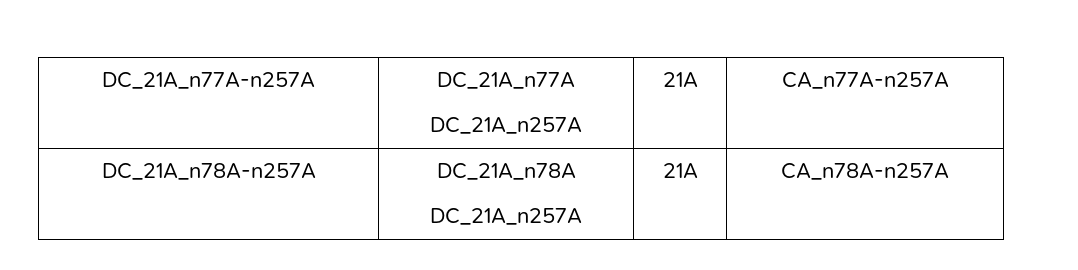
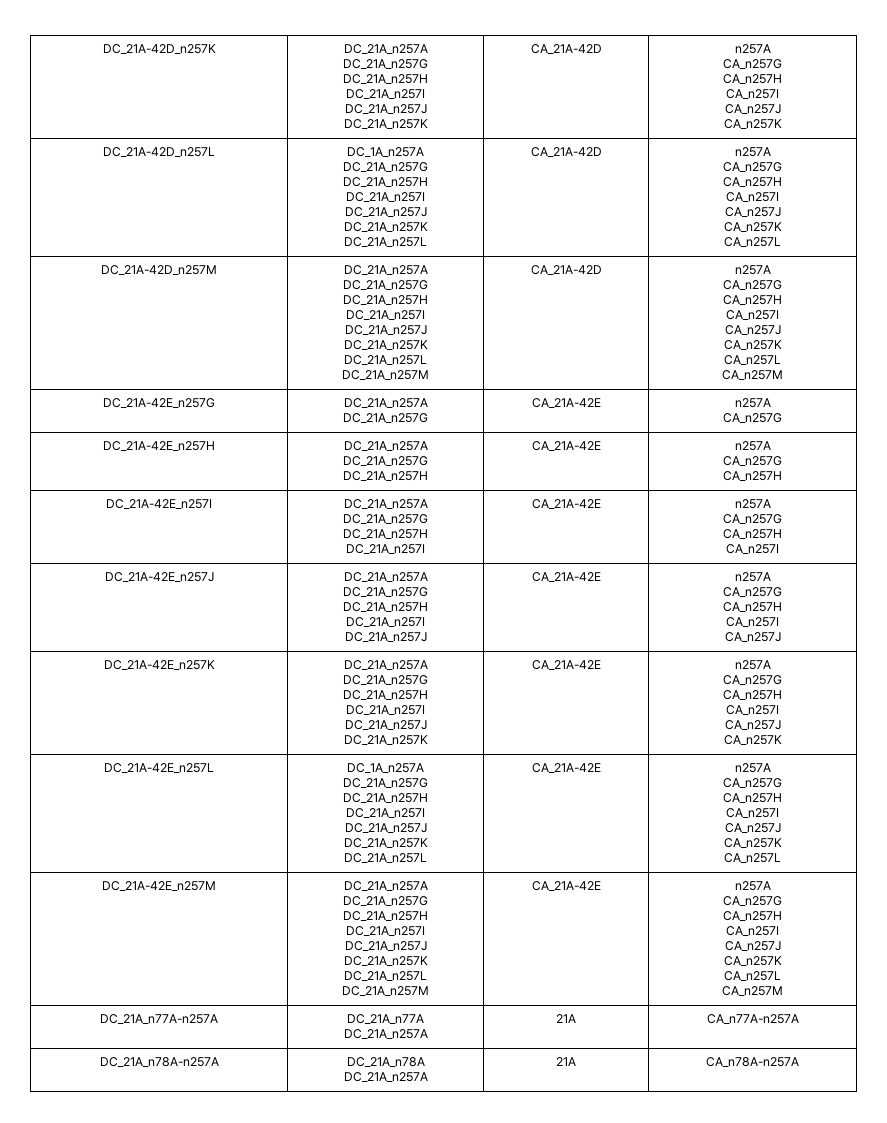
+ DC_21A-42D_n257K | DC_21A_n257A
+ DC_21A_n257G
+ DC_21A_n257H
+ DC_21A_n257I
+ DC_21A_n257J
+ DC_21A_n257K | CA_21A-42D | n257A
+ CA_n257G
+ CA_n257H
+ CA_n257I
+ CA_n257J
+ CA_n257K
+ DC_21A-42D_n257L | DC_1A_n257A
+ DC_21A_n257G
+ DC_21A_n257H
+ DC_21A_n257I
+ DC_21A_n257J
+ DC_21A_n257K
+ DC_21A_n257L | CA_21A-42D | n257A
+ CA_n257G
+ CA_n257H
+ CA_n257I
+ CA_n257J
+ CA_n257K
+ CA_n257L
+ DC_21A-42D_n257M | DC_21A_n257A
+ DC_21A_n257G
+ DC_21A_n257H
+ DC_21A_n257I
+ DC_21A_n257J
+ DC_21A_n257K
+ DC_21A_n257L
+ DC_21A_n257M | CA_21A-42D | n257A
+ CA_n257G
+ CA_n257H
+ CA_n257I
+ CA_n257J
+ CA_n257K
+ CA_n257L
+ CA_n257M
+ DC_21A-42E_n257G | DC_21A_n257A
+ DC_21A_n257G | CA_21A-42E | n257A
+ CA_n257G
+ DC_21A-42E_n257H | DC_21A_n257A
+ DC_21A_n257G
+ DC_21A_n257H | CA_21A-42E | n257A
+ CA_n257G
+ CA_n257H
+ DC_21A-42E_n257I | DC_21A_n257A
+ DC_21A_n257G
+ DC_21A_n257H
+ DC_21A_n257I | CA_21A-42E | n257A
+ CA_n257G
+ CA_n257H
+ CA_n257I
+ DC_21A-42E_n257J | DC_21A_n257A
+ DC_21A_n257G
+ DC_21A_n257H
+ DC_21A_n257I
+ DC_21A_n257J | CA_21A-42E | n257A
+ CA_n257G
+ CA_n257H
+ CA_n257I
+ CA_n257J
+ DC_21A-42E_n257K | DC_21A_n257A
+ DC_21A_n257G
+ DC_21A_n257H
+ DC_21A_n257I
+ DC_21A_n257J
+ DC_21A_n257K | CA_21A-42E | n257A
+ CA_n257G
+ CA_n257H
+ CA_n257I
+ CA_n257J
+ CA_n257K
+ DC_21A-42E_n257L | DC_1A_n257A
+ DC_21A_n257G
+ DC_21A_n257H
+ DC_21A_n257I
+ DC_21A_n257J
+ DC_21A_n257K
+ DC_21A_n257L | CA_21A-42E | n257A
+ CA_n257G
+ CA_n257H
+ CA_n257I
+ CA_n257J
+ CA_n257K
+ CA_n257L
+ DC_21A-42E_n257M | DC_21A_n257A
+ DC_21A_n257G
+ DC_21A_n257H
+ DC_21A_n257I
+ DC_21A_n257J
+ DC_21A_n257K
+ DC_21A_n257L
+ DC_21A_n257M | CA_21A-42E | n257A
+ CA_n257G
+ CA_n257H
+ CA_n257I
+ CA_n257J
+ CA_n257K
+ CA_n257L
+ CA_n257M

